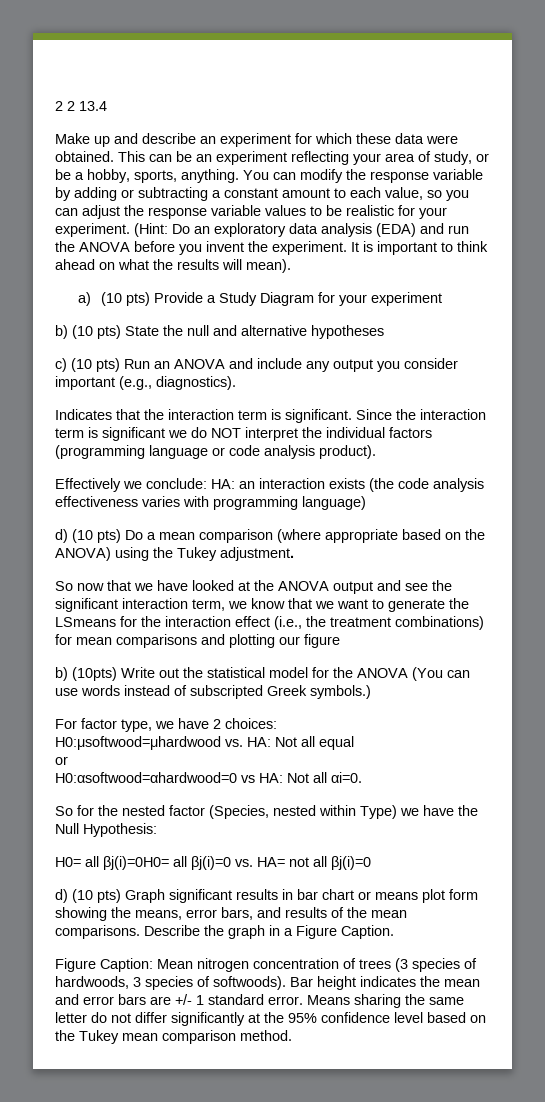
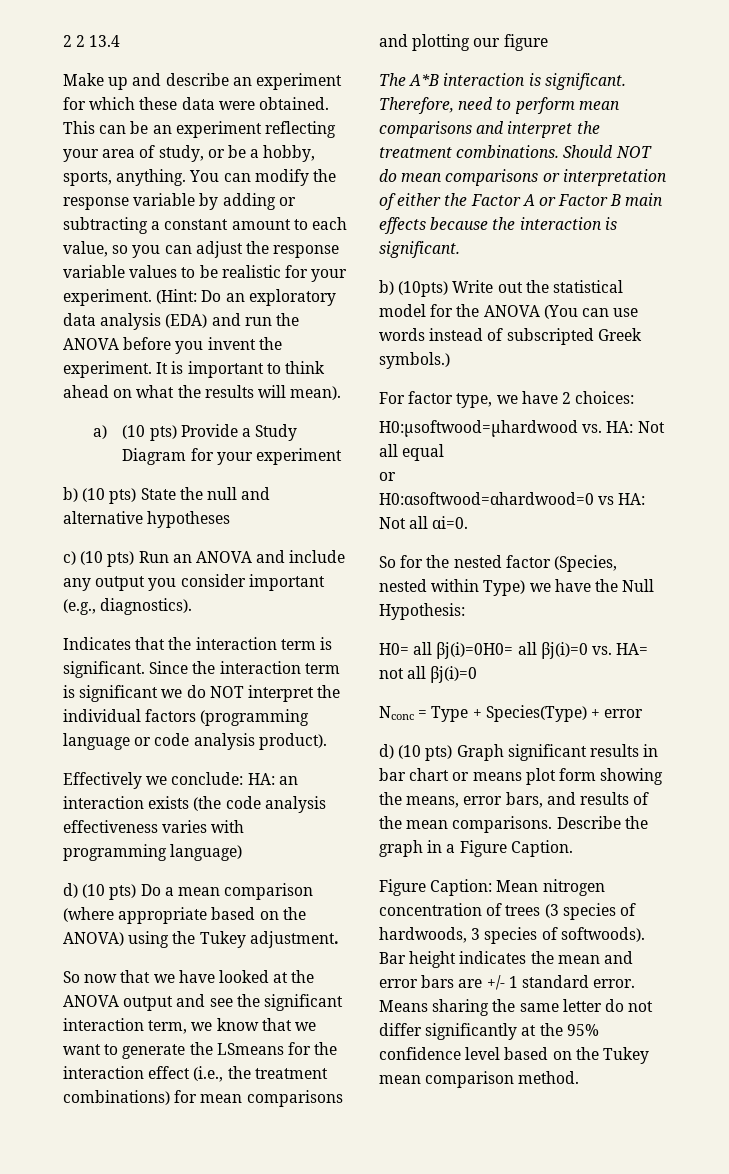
+ The A*B interaction is significant. Therefore, need to perform mean comparisons and interpret the treatment combinations. Should NOT do mean comparisons or interpretation of either the Factor A or Factor B main effects because the interaction is significant.
+ Nconc = Type + Species(Type) + error

